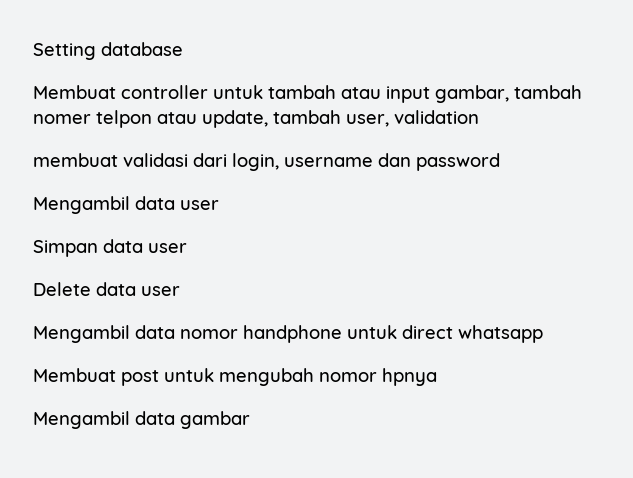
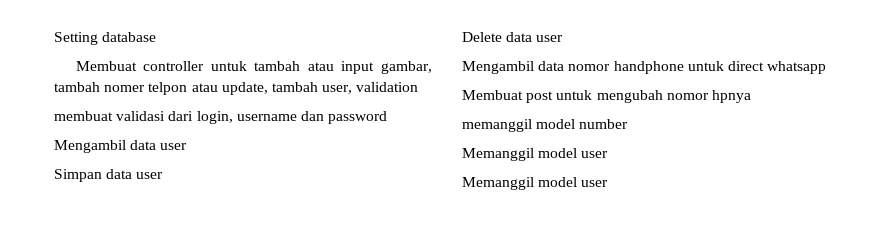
- Mengambil data gambar
+ memanggil model number
+ Memanggil model user
+ Memanggil model user

